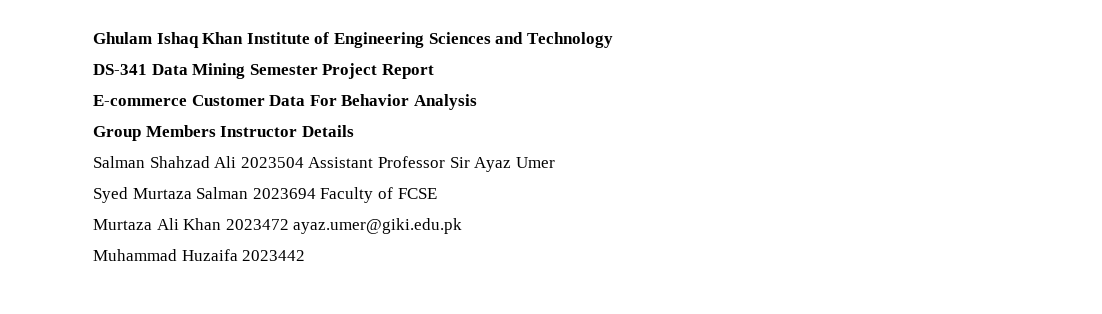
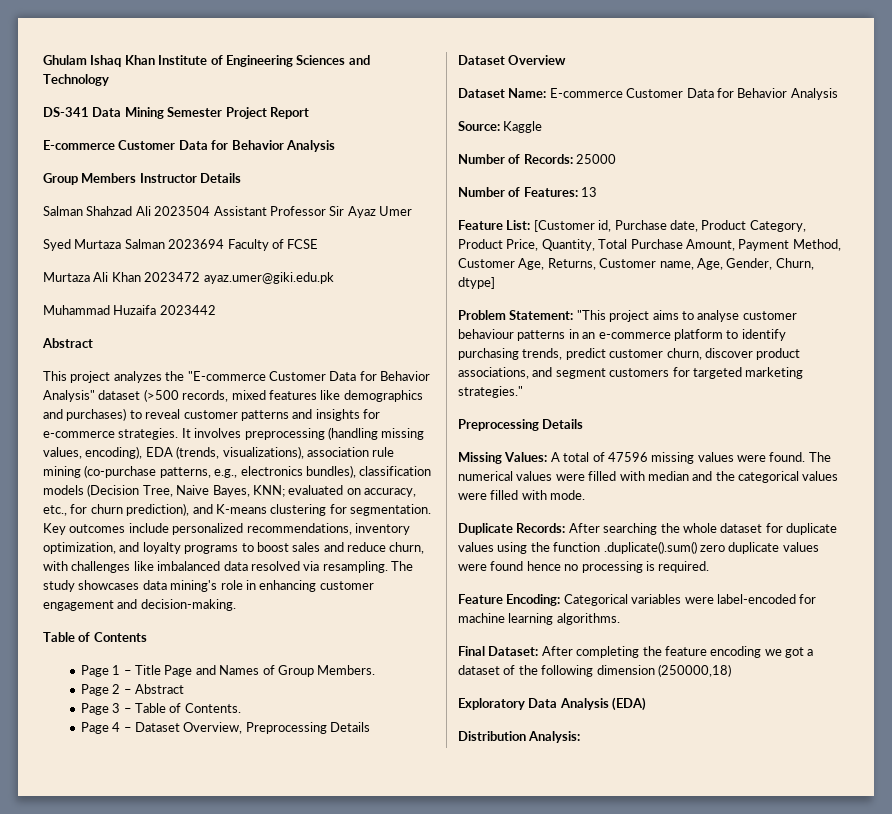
  DS-341 Data Mining Semester Project Report
- E-commerce Customer Data For Behavior Analysis
+ E-commerce Customer Data for Behavior Analysis
  Muhammad Huzaifa 2023442
+ Abstract
+ This project analyzes the "E-commerce Customer Data for Behavior Analysis" dataset (>500 records, mixed features like demographics and purchases) to reveal customer patterns and insights for e-commerce strategies. It involves preprocessing (handling missing values, encoding), EDA (trends, visualizations), association rule mining (co-purchase patterns, e.g., electronics bundles), classification models (Decision Tree, Naive Bayes, KNN; evaluated on accuracy, etc., for churn prediction), and K-means clustering for segmentation. Key outcomes include personalized recommendations, inventory optimization, and loyalty programs to boost sales and reduce churn, with challenges like imbalanced data resolved via resampling. The study showcases data mining's role in enhancing customer engagement and decision-making.
+ Table of Contents
+ Page 1 – Title Page and Names of Group Members.
+ Page 2 – Abstract
+ Page 3 – Table of Contents.
+ Page 4 – Dataset Overview, Preprocessing Details
+ Dataset Overview
+ Dataset Name: E-commerce Customer Data for Behavior Analysis
+ Source: Kaggle
+ Number of Records: 25000
+ Number of Features: 13
+ Feature List: [Customer id, Purchase date, Product Category, Product Price, Quantity, Total Purchase Amount, Payment Method, Customer Age, Returns, Customer name, Age, Gender, Churn, dtype]
+ Problem Statement: "This project aims to analyse customer behaviour patterns in an e-commerce platform to identify purchasing trends, predict customer churn, discover product associations, and segment customers for targeted marketing strategies."
+ Preprocessing Details
+ Missing Values: A total of 47596 missing values were found. The numerical values were filled with median and the categorical values were filled with mode.
+ Duplicate Records: After searching the whole dataset for duplicate values using the function .duplicate().sum() zero duplicate values were found hence no processing is required.
+ Feature Encoding: Categorical variables were label-encoded for machine learning algorithms.
+ Final Dataset: After completing the feature encoding we got a dataset of the following dimension (250000,18)
+ Exploratory Data Analysis (EDA)
+ Distribution Analysis:

